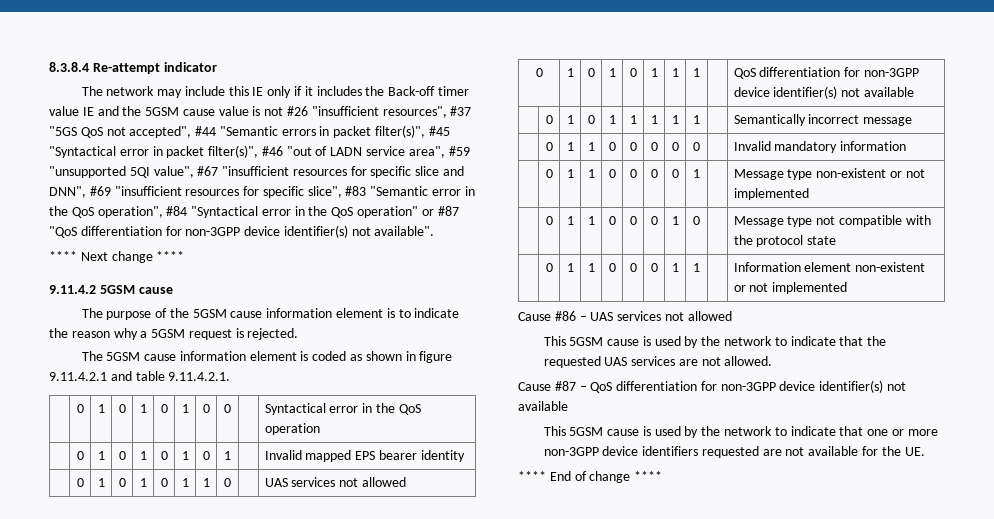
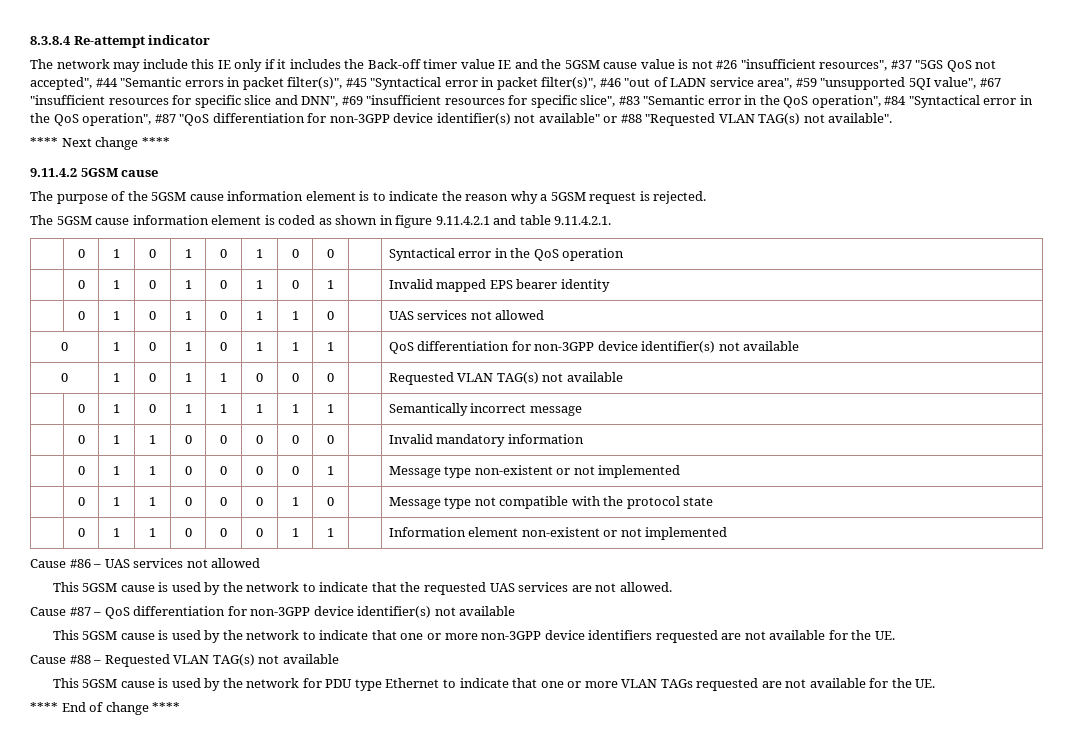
- The network may include this IE only if it includes the Back-off timer value IE and the 5GSM cause value is not #26 "insufficient resources", #37 "5GS QoS not accepted", #44 "Semantic errors in packet filter(s)", #45 "Syntactical error in packet filter(s)", #46 "out of LADN service area", #59 "unsupported 5QI value", #67 "insufficient resources for specific slice and DNN", #69 "insufficient resources for specific slice", #83 "Semantic error in the QoS operation", #84 "Syntactical error in the QoS operation" or #87 "QoS differentiation for non-3GPP device identifier(s) not available".
+ The network may include this IE only if it includes the Back-off timer value IE and the 5GSM cause value is not #26 "insufficient resources", #37 "5GS QoS not accepted", #44 "Semantic errors in packet filter(s)", #45 "Syntactical error in packet filter(s)", #46 "out of LADN service area", #59 "unsupported 5QI value", #67 "insufficient resources for specific slice and DNN", #69 "insufficient resources for specific slice", #83 "Semantic error in the QoS operation", #84 "Syntactical error in the QoS operation", #87 "QoS differentiation for non-3GPP device identifier(s) not available" or #88 "Requested VLAN TAG(s) not available".
+ 0 | 1 | 0 | 1 | 1 | 0 | 0 | 0 | | Requested VLAN TAG(s) not available
+ Cause #88 – Requested VLAN TAG(s) not available
+ This 5GSM cause is used by the network for PDU type Ethernet to indicate that one or more VLAN TAGs requested are not available for the UE.

